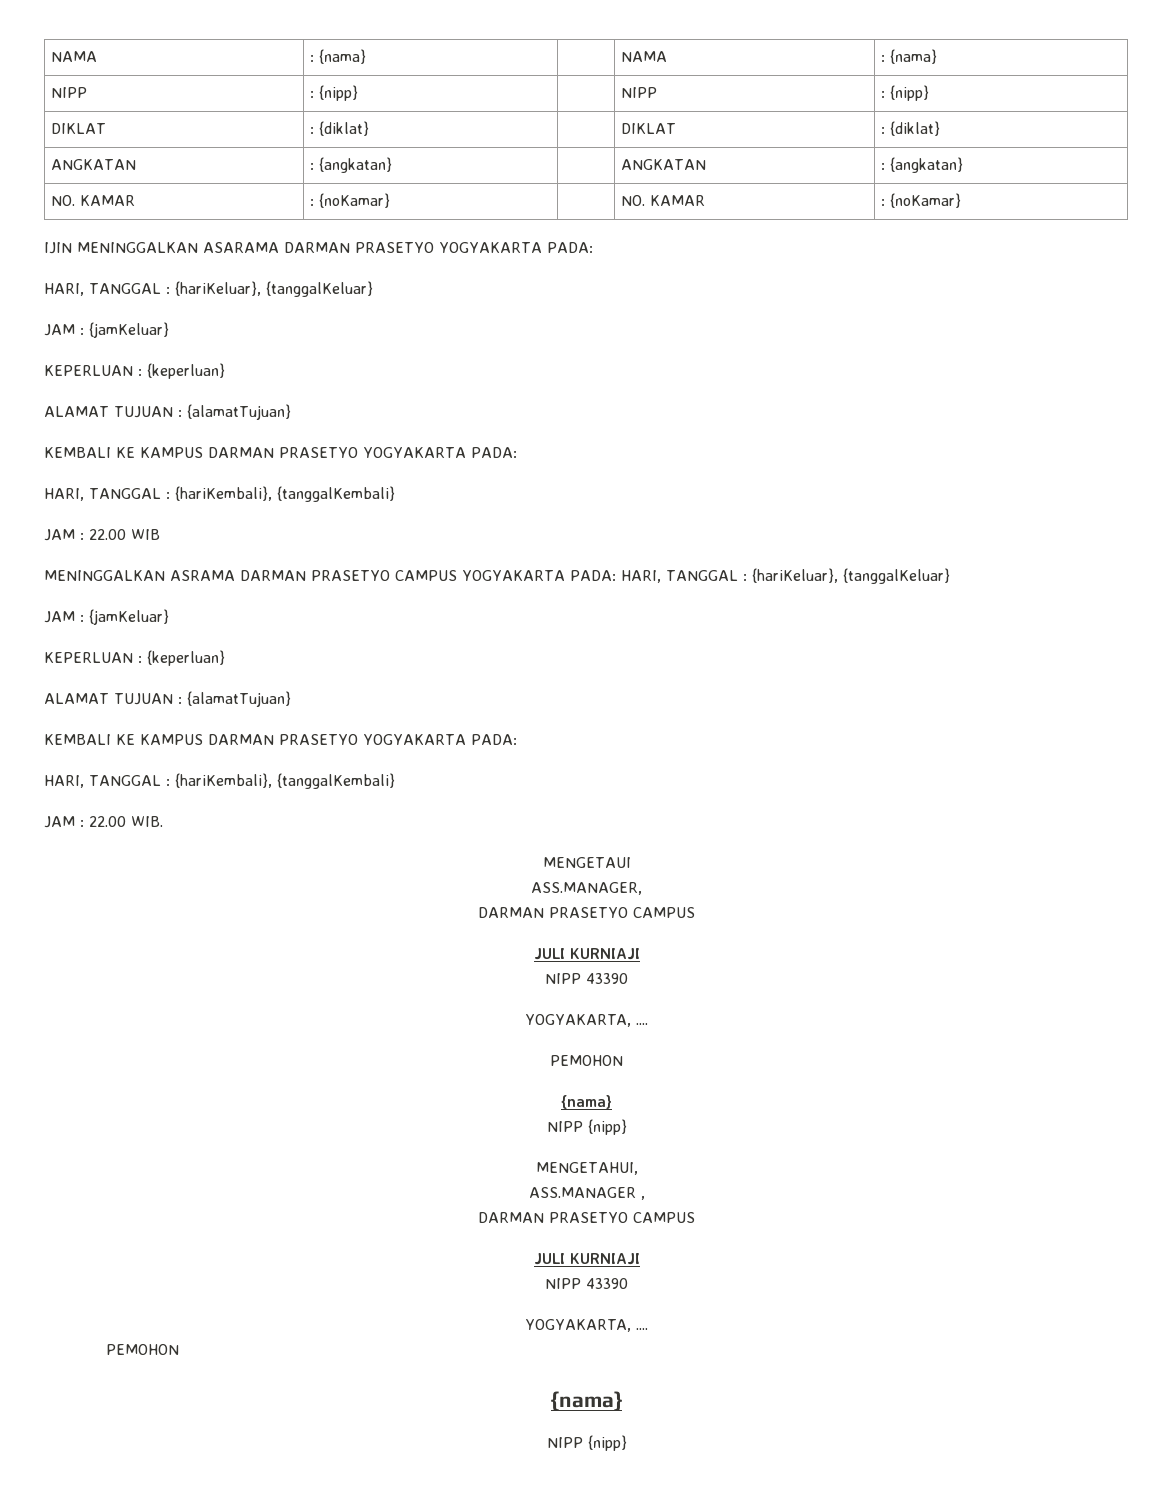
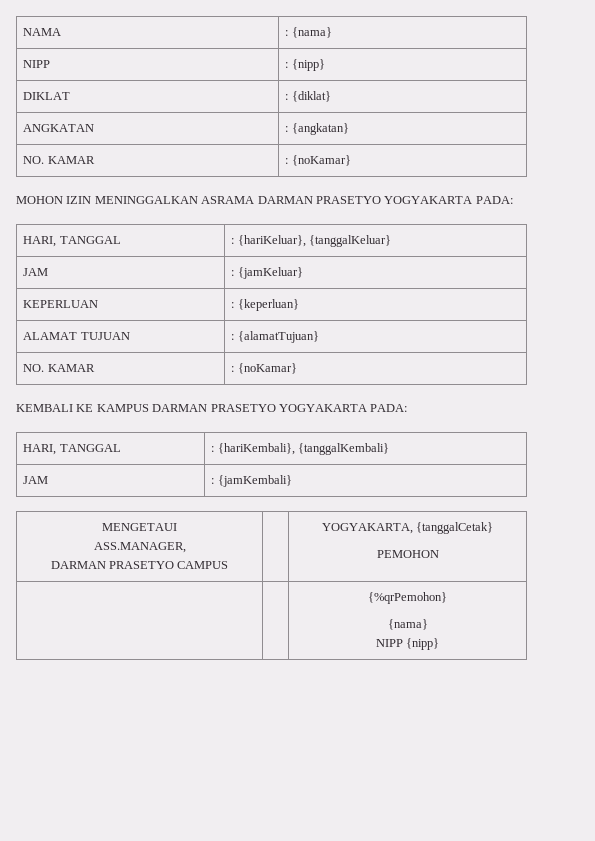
- NAMA | : {nama} | | NAMA | : {nama}
- NIPP | : {nipp} | | NIPP | : {nipp}
- DIKLAT | : {diklat} | | DIKLAT | : {diklat}
- ANGKATAN | : {angkatan} | | ANGKATAN | : {angkatan}
- NO. KAMAR | : {noKamar} | | NO. KAMAR | : {noKamar}
- IJIN MENINGGALKAN ASARAMA DARMAN PRASETYO YOGYAKARTA PADA:
- HARI, TANGGAL : {hariKeluar}, {tanggalKeluar}
- JAM : {jamKeluar}
- KEPERLUAN : {keperluan}
- ALAMAT TUJUAN : {alamatTujuan}
+ NAMA | : {nama}
+ NIPP | : {nipp}
+ DIKLAT | : {diklat}
+ ANGKATAN | : {angkatan}
+ NO. KAMAR | : {noKamar}
+ MOHON IZIN MENINGGALKAN ASRAMA DARMAN PRASETYO YOGYAKARTA PADA:
+ HARI, TANGGAL | : {hariKeluar}, {tanggalKeluar}
+ JAM | : {jamKeluar}
+ KEPERLUAN | : {keperluan}
+ ALAMAT TUJUAN | : {alamatTujuan}
+ NO. KAMAR | : {noKamar}
  KEMBALI KE KAMPUS DARMAN PRASETYO YOGYAKARTA PADA:
- HARI, TANGGAL : {hariKembali}, {tanggalKembali}
- JAM : 22.00 WIB
- MENINGGALKAN ASRAMA DARMAN PRASETYO CAMPUS YOGYAKARTA PADA: HARI, TANGGAL : {hariKeluar}, {tanggalKeluar}
- JAM : {jamKeluar}
- KEPERLUAN : {keperluan}
- ALAMAT TUJUAN : {alamatTujuan}
- KEMBALI KE KAMPUS DARMAN PRASETYO YOGYAKARTA PADA:
- HARI, TANGGAL : {hariKembali}, {tanggalKembali}
- JAM : 22.00 WIB.
+ HARI, TANGGAL | : {hariKembali}, {tanggalKembali}
+ JAM | : {jamKembali}
  MENGETAUI
  ASS.MANAGER,
- DARMAN PRASETYO CAMPUS
- JULI KURNIAJI
- NIPP 43390
- YOGYAKARTA, ....
+ DARMAN PRASETYO CAMPUS | | YOGYAKARTA, {tanggalCetak}
  PEMOHON
- {nama}
- NIPP {nipp}
- MENGETAHUI,
- ASS.MANAGER ,
- DARMAN PRASETYO CAMPUS
- JULI KURNIAJI
- NIPP 43390
- YOGYAKARTA, ....
- PEMOHON
+ | | {%qrPemohon}

